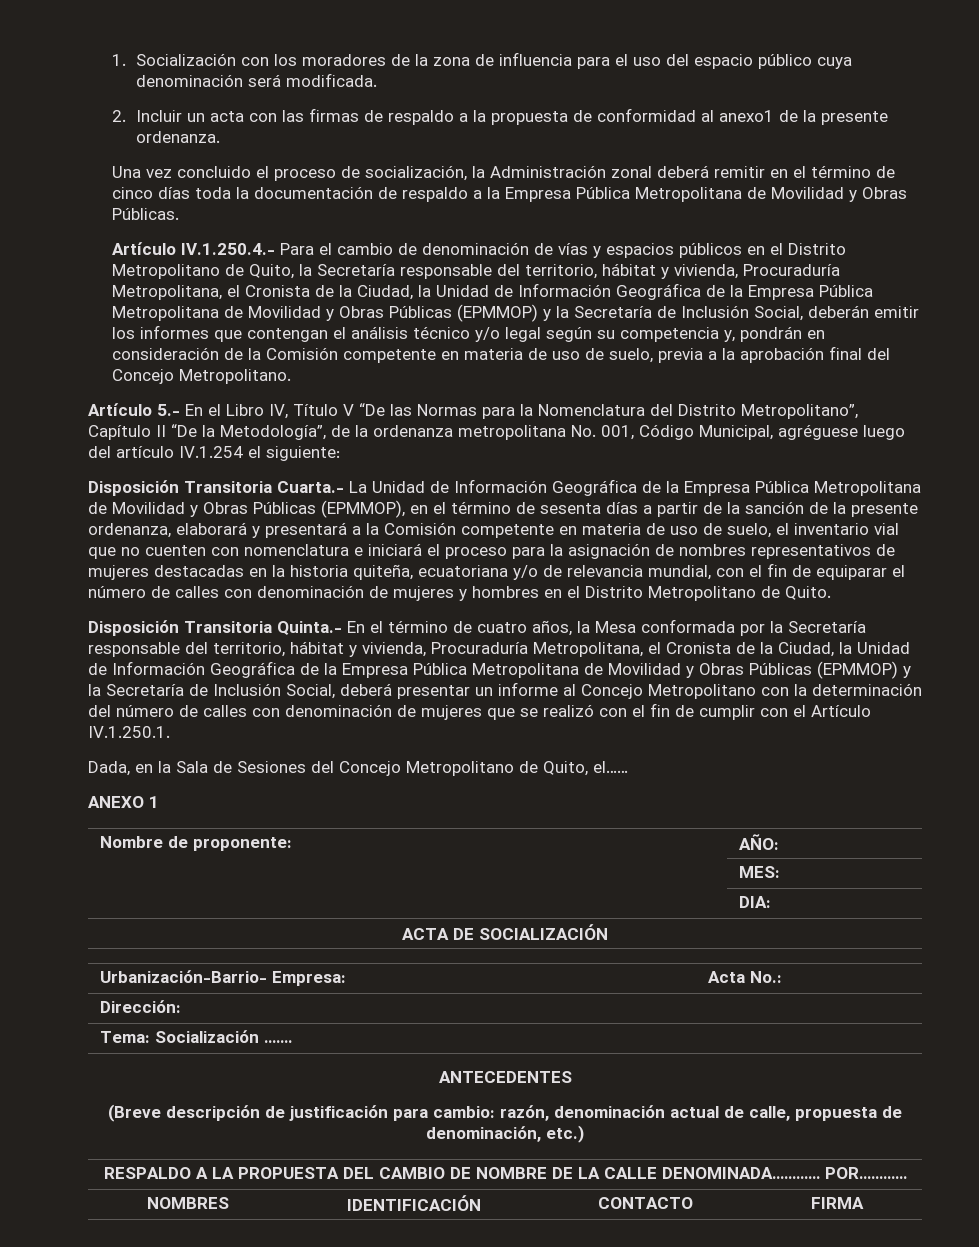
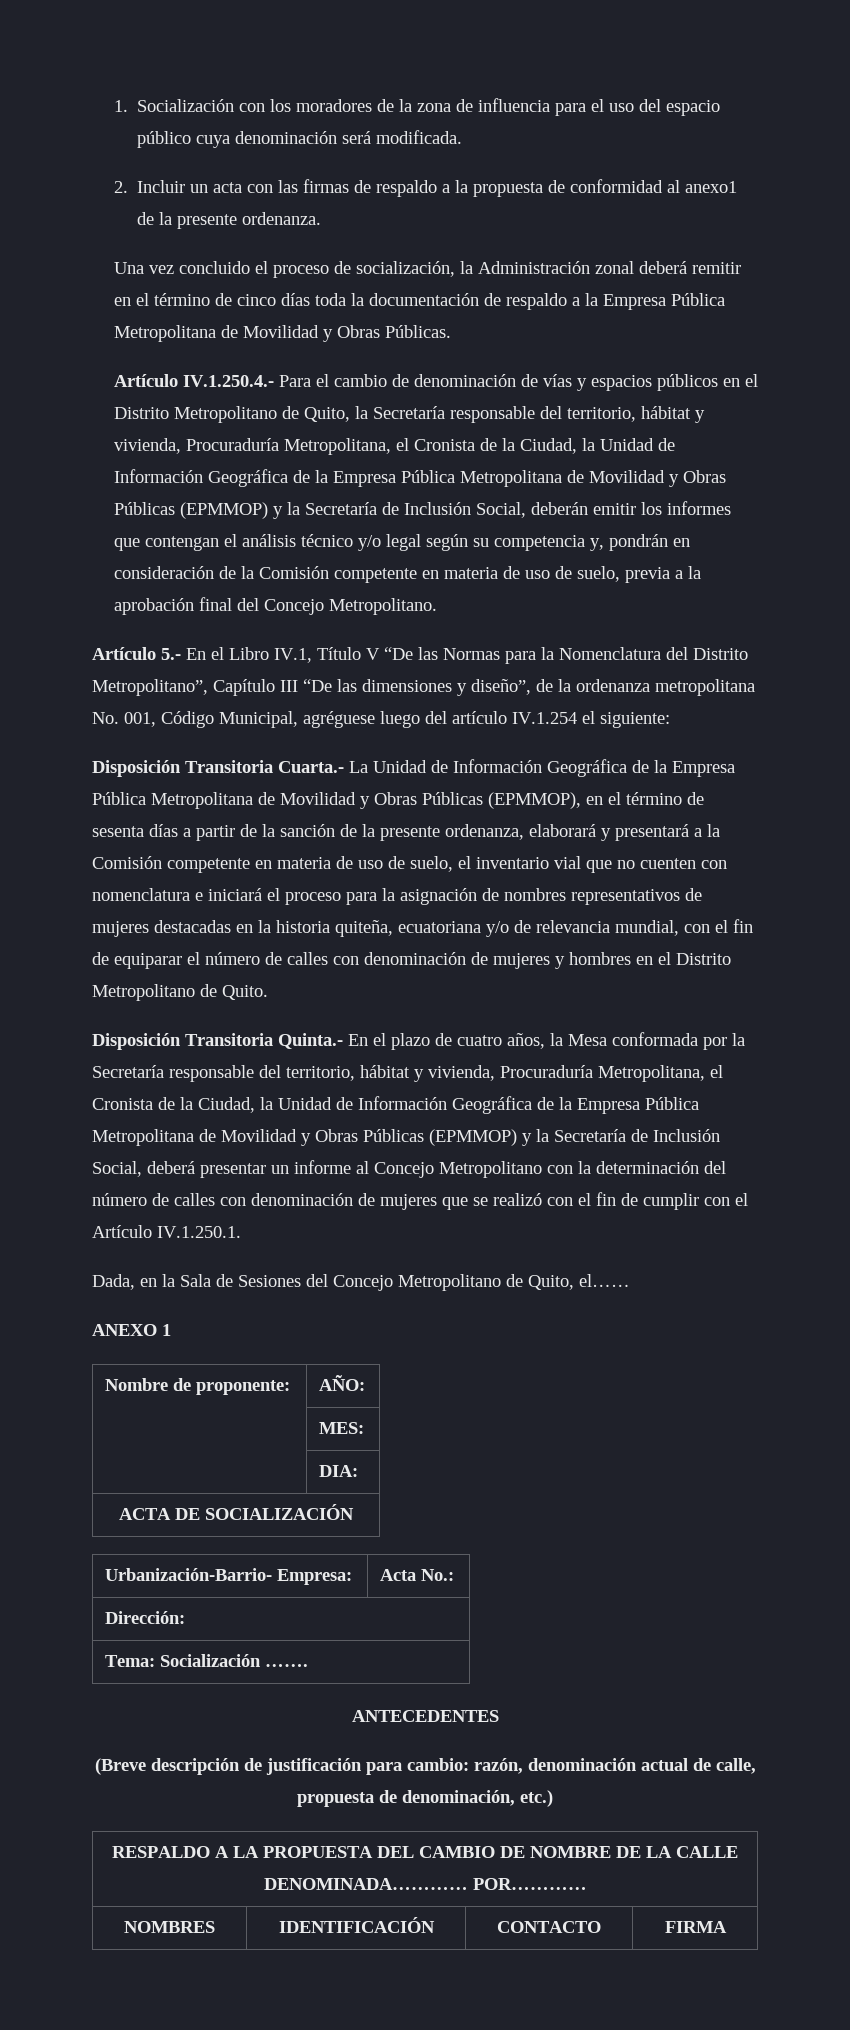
- Artículo 5.- En el Libro IV, Título V “De las Normas para la Nomenclatura del Distrito Metropolitano”, Capítulo II “De la Metodología”, de la ordenanza metropolitana No. 001, Código Municipal, agréguese luego del artículo IV.1.254 el siguiente:
+ Artículo 5.- En el Libro IV.1, Título V “De las Normas para la Nomenclatura del Distrito Metropolitano”, Capítulo III “De las dimensiones y diseño”, de la ordenanza metropolitana No. 001, Código Municipal, agréguese luego del artículo IV.1.254 el siguiente:
- Disposición Transitoria Quinta.- En el término de cuatro años, la Mesa conformada por la Secretaría responsable del territorio, hábitat y vivienda, Procuraduría Metropolitana, el Cronista de la Ciudad, la Unidad de Información Geográfica de la Empresa Pública Metropolitana de Movilidad y Obras Públicas (EPMMOP) y la Secretaría de Inclusión Social, deberá presentar un informe al Concejo Metropolitano con la determinación del número de calles con denominación de mujeres que se realizó con el fin de cumplir con el Artículo IV.1.250.1.
+ Disposición Transitoria Quinta.- En el plazo de cuatro años, la Mesa conformada por la Secretaría responsable del territorio, hábitat y vivienda, Procuraduría Metropolitana, el Cronista de la Ciudad, la Unidad de Información Geográfica de la Empresa Pública Metropolitana de Movilidad y Obras Públicas (EPMMOP) y la Secretaría de Inclusión Social, deberá presentar un informe al Concejo Metropolitano con la determinación del número de calles con denominación de mujeres que se realizó con el fin de cumplir con el Artículo IV.1.250.1.

